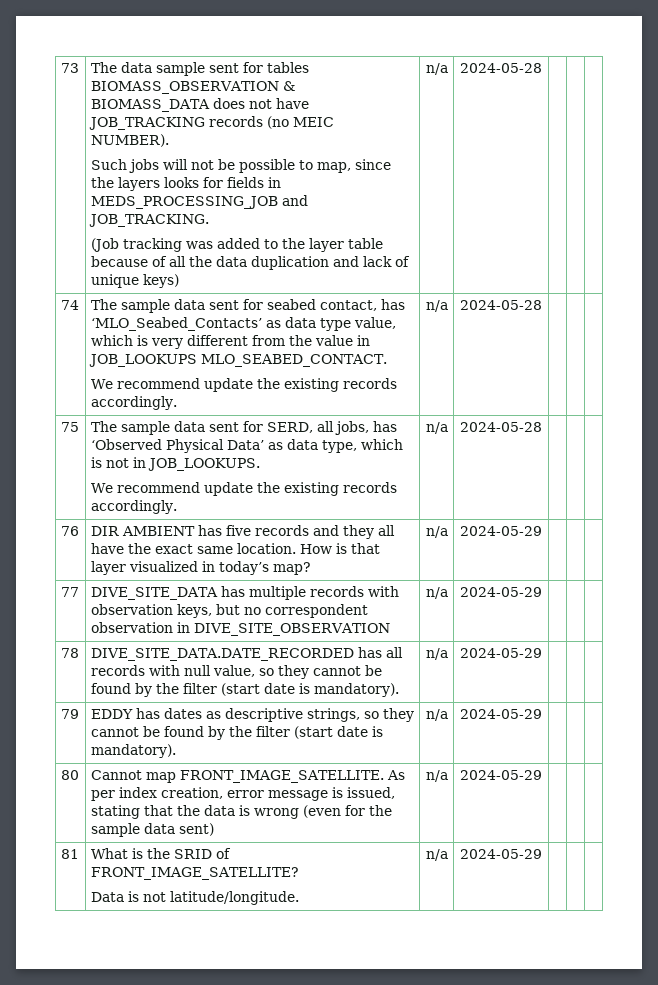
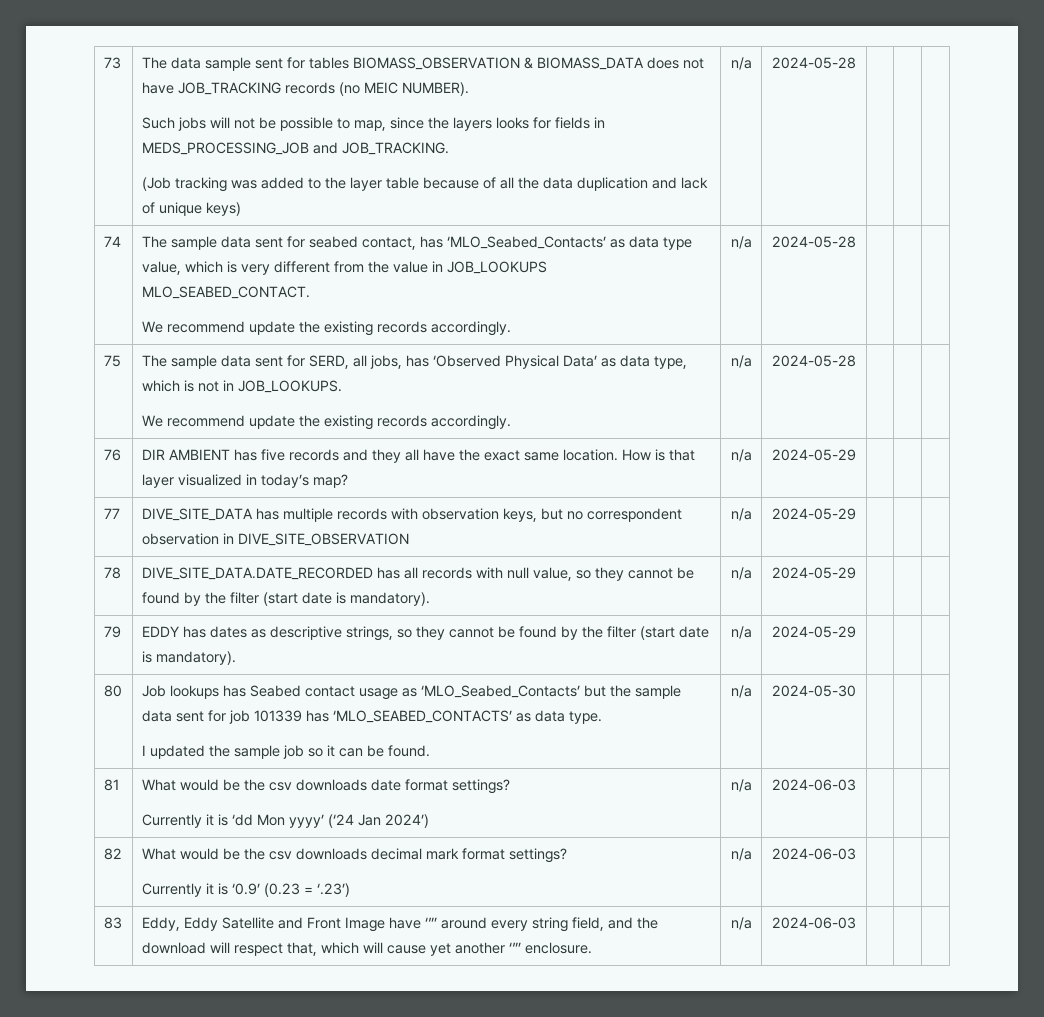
- 80 | Cannot map FRONT_IMAGE_SATELLITE. As per index creation, error message is issued, stating that the data is wrong (even for the sample data sent) | n/a | 2024-05-29 | | |
+ 80 | Job lookups has Seabed contact usage as ‘MLO_Seabed_Contacts’ but the sample data sent for job 101339 has ‘MLO_SEABED_CONTACTS’ as data type.
+ I updated the sample job so it can be found. | n/a | 2024-05-30 | | |
- 81 | What is the SRID of FRONT_IMAGE_SATELLITE?
- Data is not latitude/longitude. | n/a | 2024-05-29 | | |
+ 81 | What would be the csv downloads date format settings?
+ Currently it is ‘dd Mon yyyy’ (‘24 Jan 2024’) | n/a | 2024-06-03 | | |
+ 82 | What would be the csv downloads decimal mark format settings?
+ Currently it is ‘0.9’ (0.23 = ‘.23’) | n/a | 2024-06-03 | | |
+ 83 | Eddy, Eddy Satellite and Front Image have ‘”’ around every string field, and the download will respect that, which will cause yet another ‘”’ enclosure. | n/a | 2024-06-03 | | |

